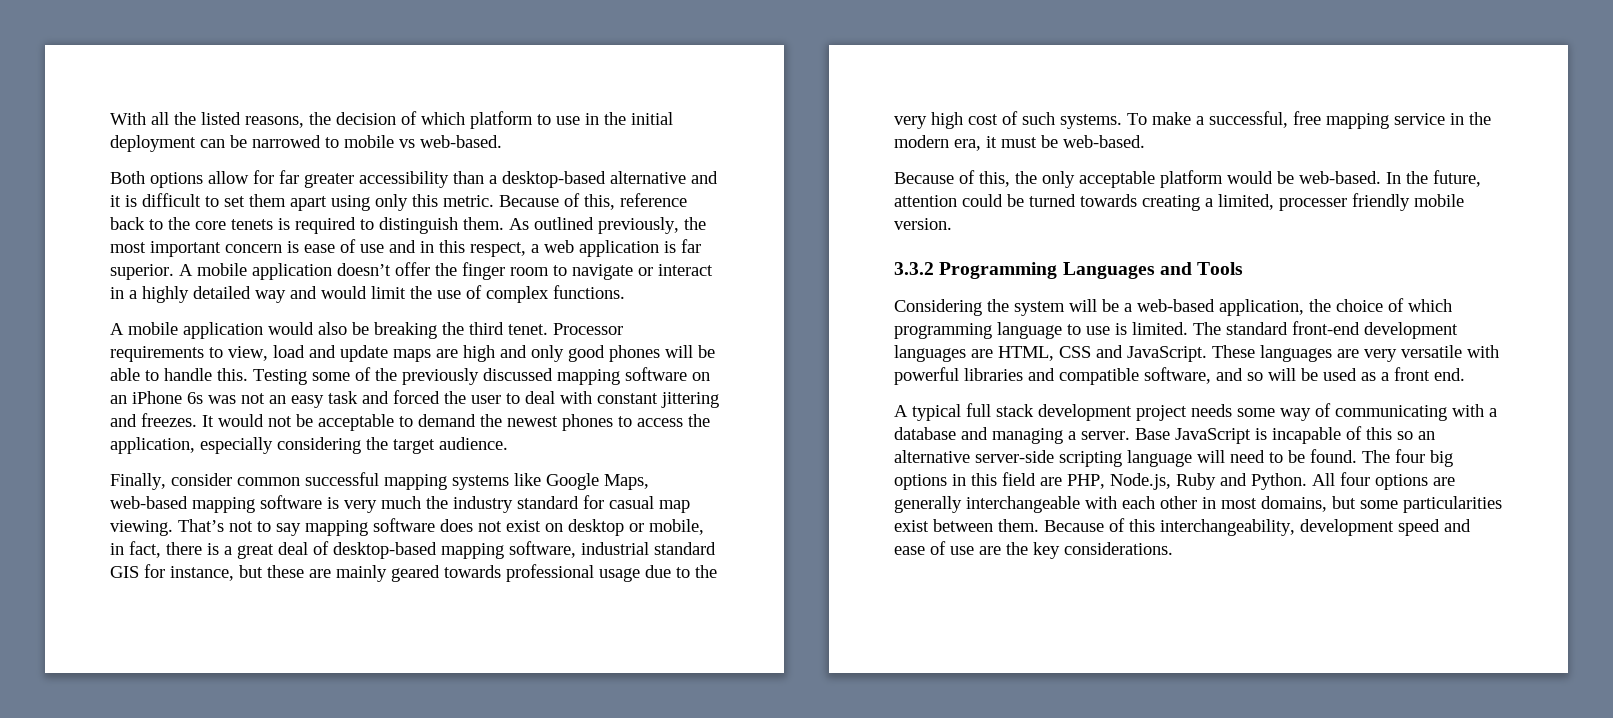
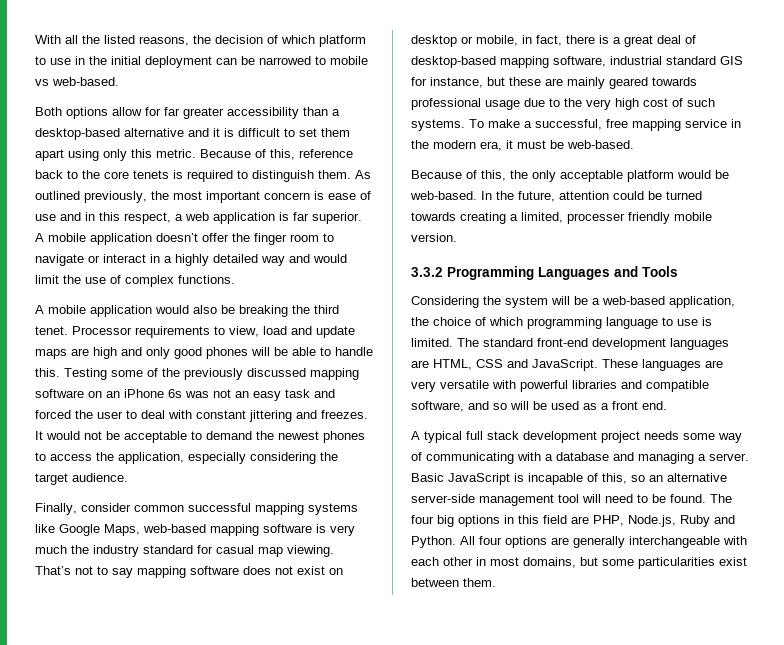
- Base JavaScript is incapable of this so an alternative server-side scripting language will need to be found.
+ Basic JavaScript is incapable of this, so an alternative server-side management tool will need to be found.
- Because of this interchangeability, development speed and ease of use are the key considerations.

